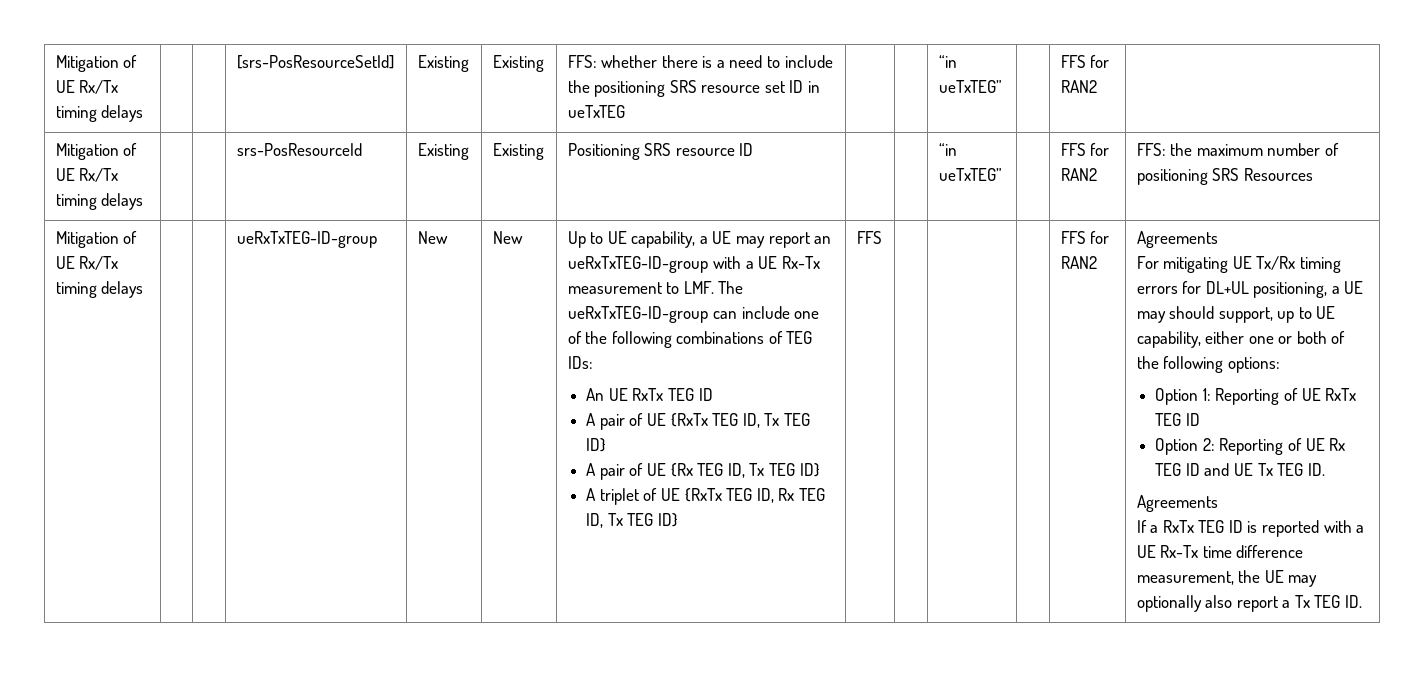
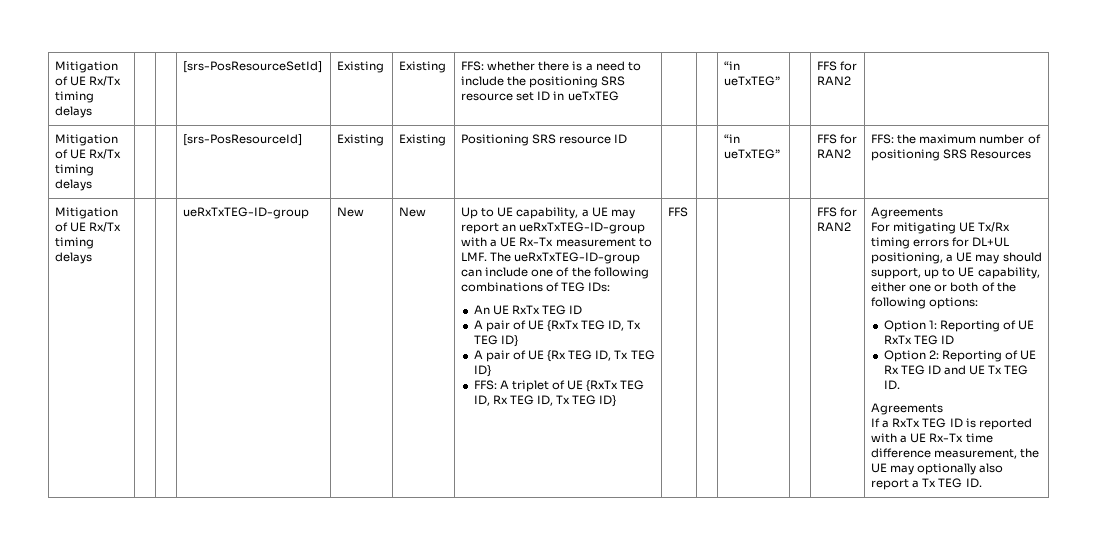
- Mitigation of UE Rx/Tx timing delays | | | srs-PosResourceId | Existing | Existing | Positioning SRS resource ID | | | “in ueTxTEG” | | FFS for RAN2 | FFS: the maximum number of positioning SRS Resources
+ Mitigation of UE Rx/Tx timing delays | | | [srs-PosResourceId] | Existing | Existing | Positioning SRS resource ID | | | “in ueTxTEG” | | FFS for RAN2 | FFS: the maximum number of positioning SRS Resources
- A triplet of UE {RxTx TEG ID, Rx TEG ID, Tx TEG ID}
+ FFS: A triplet of UE {RxTx TEG ID, Rx TEG ID, Tx TEG ID}

